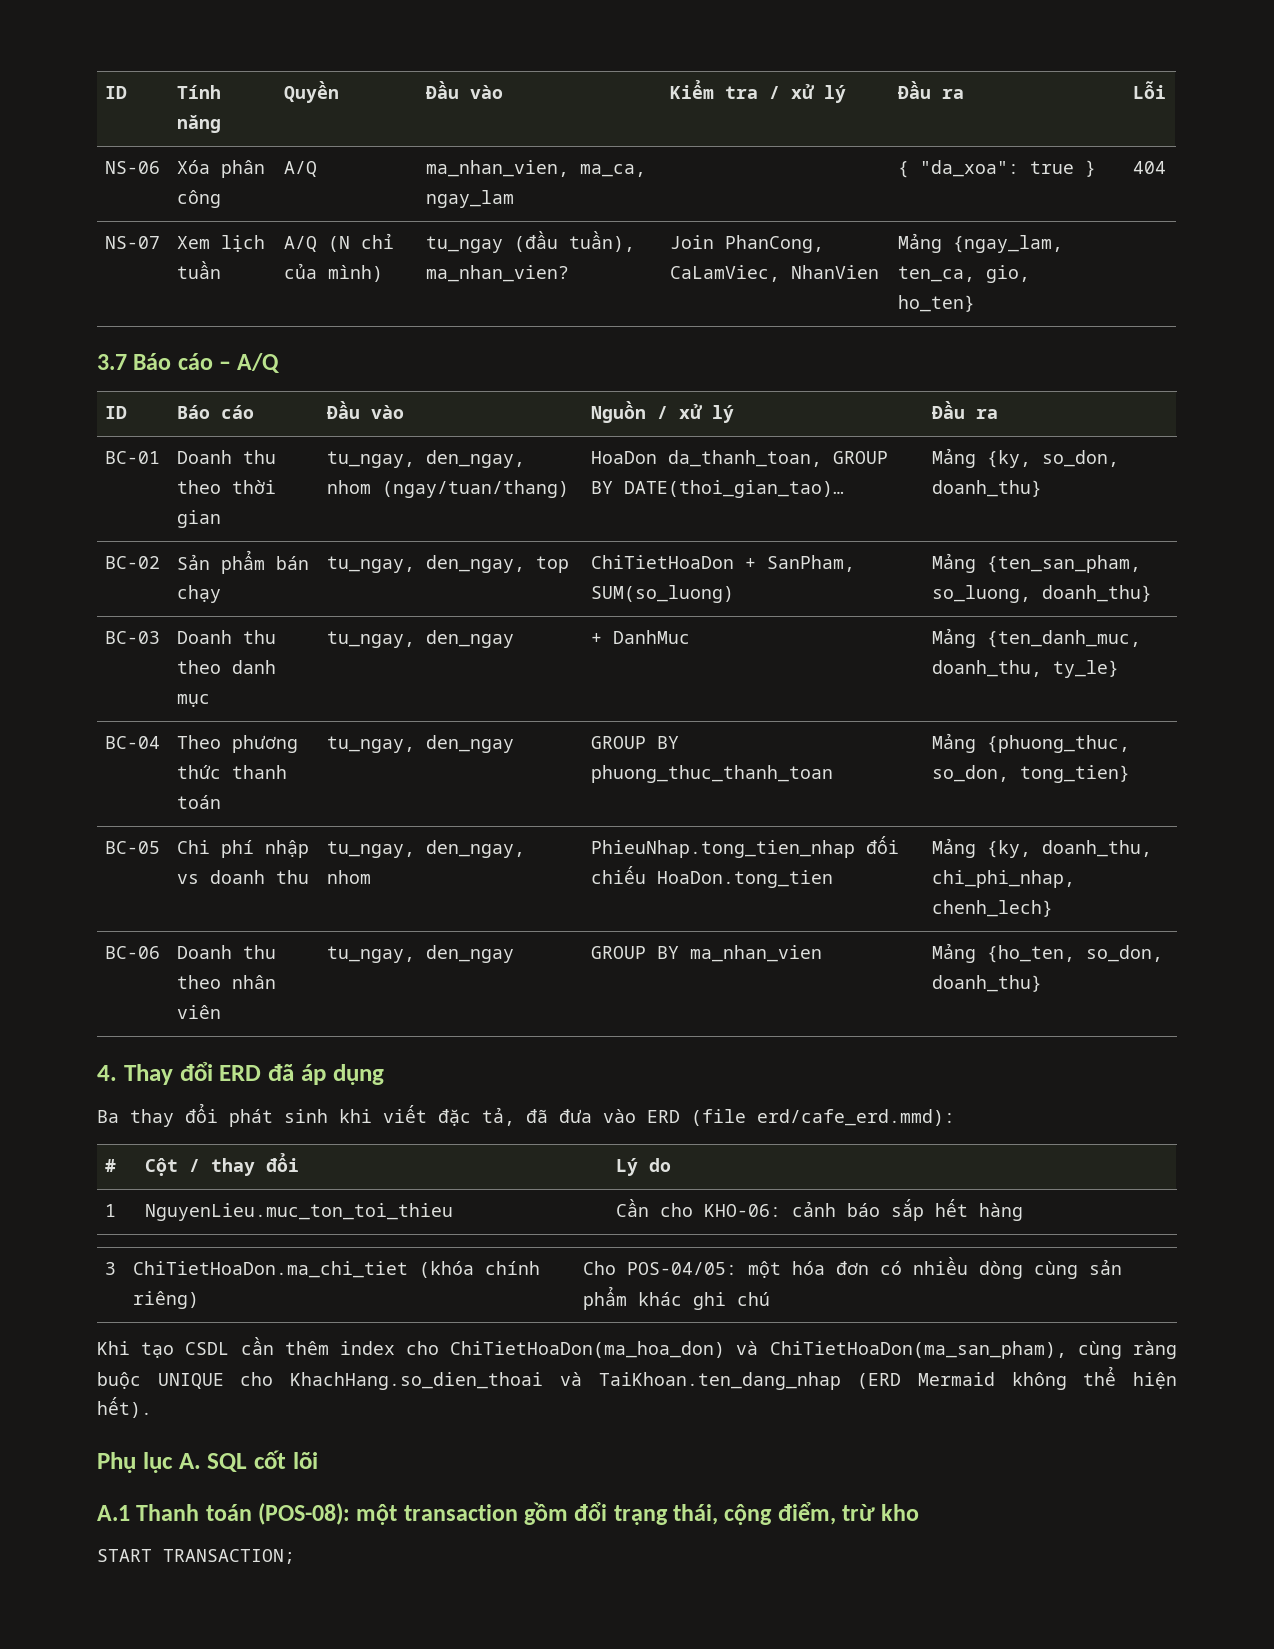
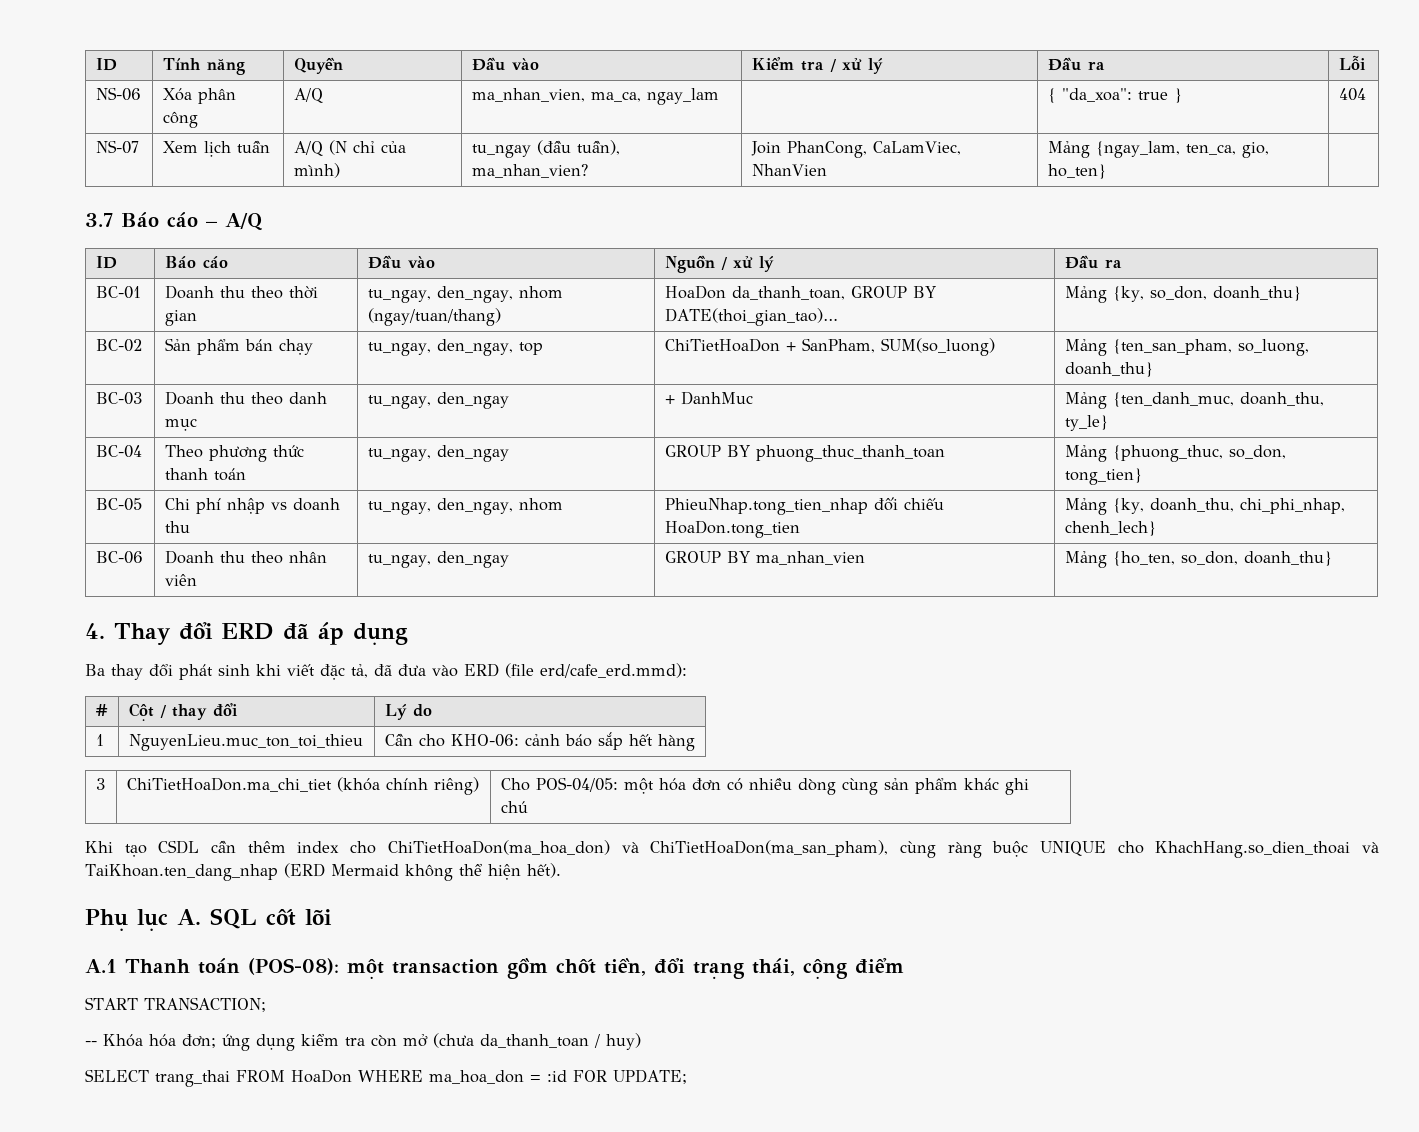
- A.1 Thanh toán (POS-08): một transaction gồm đổi trạng thái, cộng điểm, trừ kho
+ A.1 Thanh toán (POS-08): một transaction gồm chốt tiền, đổi trạng thái, cộng điểm
+ -- Khóa hóa đơn; ứng dụng kiểm tra còn mở (chưa da_thanh_toan / huy)
+ SELECT trang_thai FROM HoaDon WHERE ma_hoa_don = :id FOR UPDATE;

